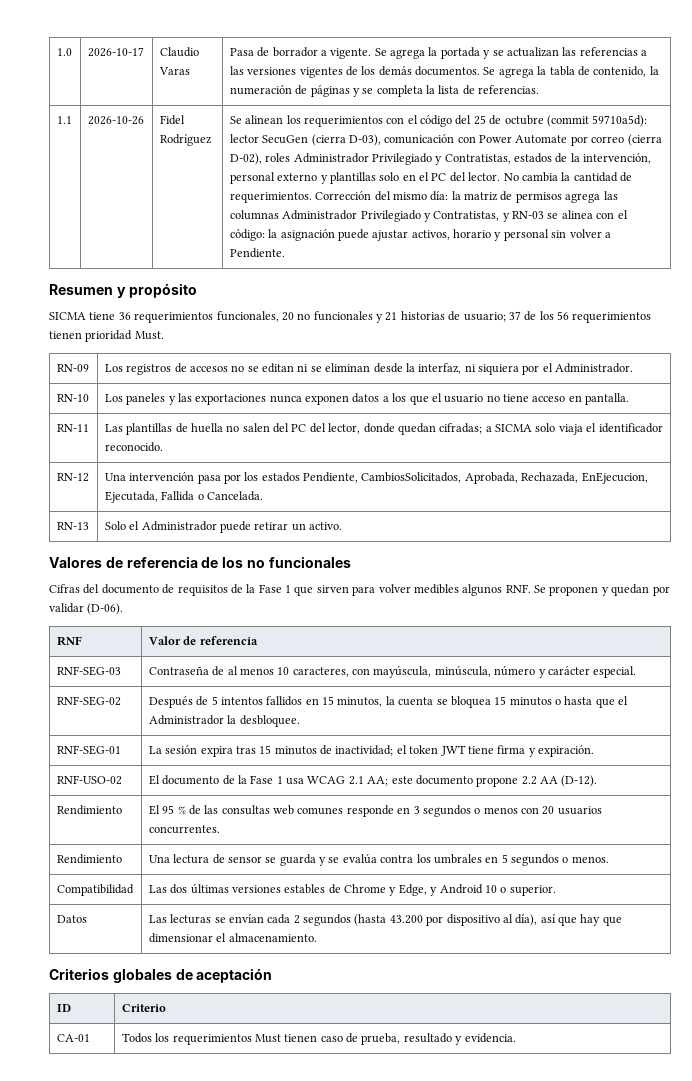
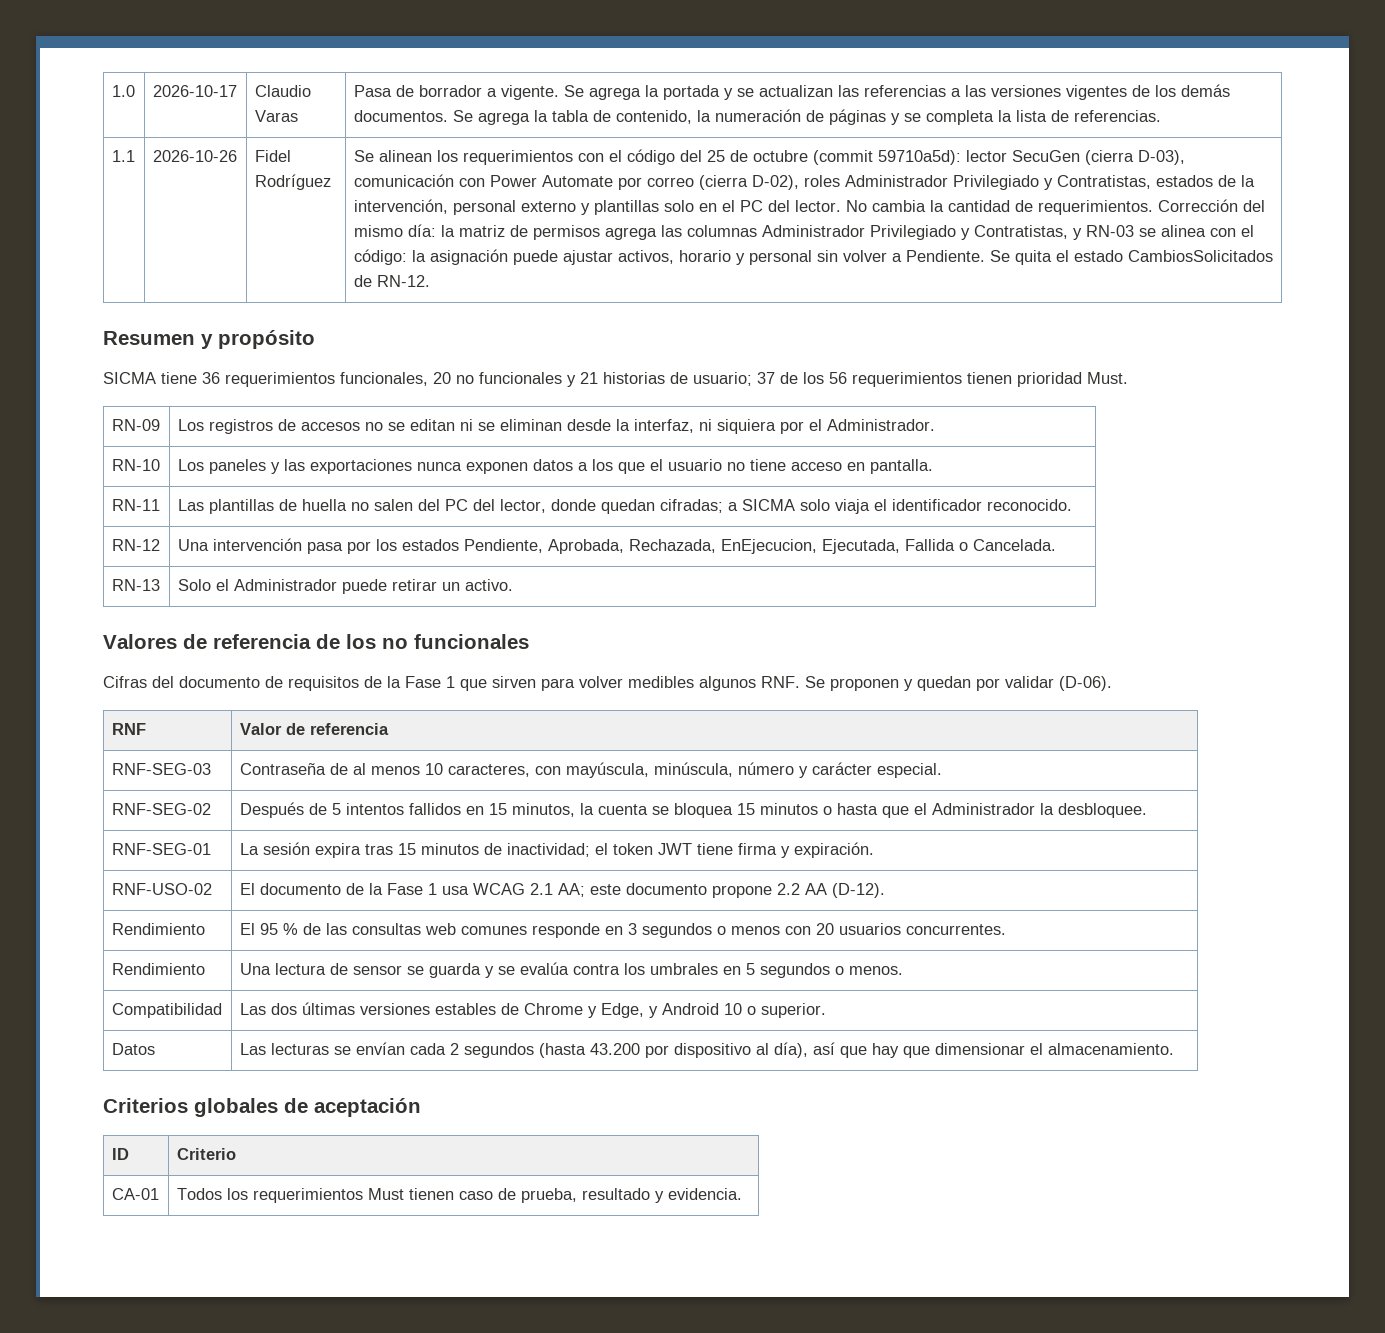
+ Se quita el estado CambiosSolicitados de RN-12.
- RN-12 | Una intervención pasa por los estados Pendiente, CambiosSolicitados, Aprobada, Rechazada, EnEjecucion, Ejecutada, Fallida o Cancelada.
+ RN-12 | Una intervención pasa por los estados Pendiente, Aprobada, Rechazada, EnEjecucion, Ejecutada, Fallida o Cancelada.

